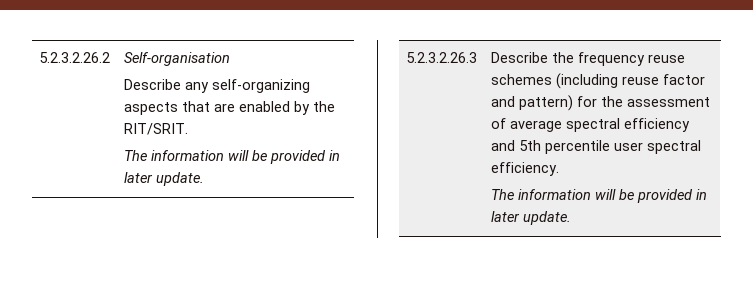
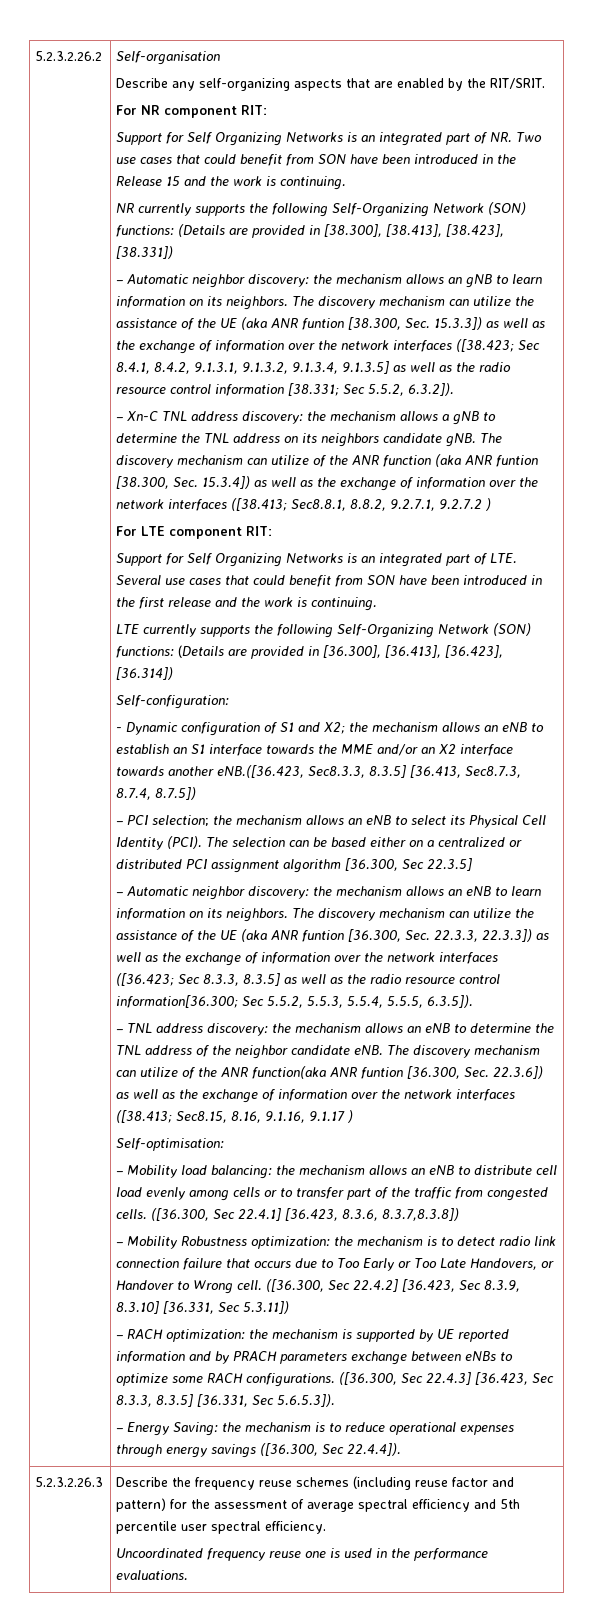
  Describe any self-organizing aspects that are enabled by the RIT/SRIT.
- The information will be provided in later update.
+ For NR component RIT:
+ Support for Self Organizing Networks is an integrated part of NR. Two use cases that could benefit from SON have been introduced in the Release 15 and the work is continuing.
+ NR currently supports the following Self-Organizing Network (SON) functions: (Details are provided in [38.300], [38.413], [38.423], [38.331])
+ – Automatic neighbor discovery: the mechanism allows an gNB to learn information on its neighbors. The discovery mechanism can utilize the assistance of the UE (aka ANR funtion [38.300, Sec. 15.3.3]) as well as the exchange of information over the network interfaces ([38.423; Sec 8.4.1, 8.4.2, 9.1.3.1, 9.1.3.2, 9.1.3.4, 9.1.3.5] as well as the radio resource control information [38.331; Sec 5.5.2, 6.3.2]).
+ – Xn-C TNL address discovery: the mechanism allows a gNB to determine the TNL address on its neighbors candidate gNB. The discovery mechanism can utilize of the ANR function (aka ANR funtion [38.300, Sec. 15.3.4]) as well as the exchange of information over the network interfaces ([38.413; Sec8.8.1, 8.8.2, 9.2.7.1, 9.2.7.2 )
+ For LTE component RIT:
+ Support for Self Organizing Networks is an integrated part of LTE. Several use cases that could benefit from SON have been introduced in the first release and the work is continuing.
+ LTE currently supports the following Self-Organizing Network (SON) functions: (Details are provided in [36.300], [36.413], [36.423], [36.314])
+ Self-configuration:
+ - Dynamic configuration of S1 and X2; the mechanism allows an eNB to establish an S1 interface towards the MME and/or an X2 interface towards another eNB.([36.423, Sec8.3.3, 8.3.5] [36.413, Sec8.7.3, 8.7.4, 8.7.5])
+ – PCI selection; the mechanism allows an eNB to select its Physical Cell Identity (PCI). The selection can be based either on a centralized or distributed PCI assignment algorithm [36.300, Sec 22.3.5]
+ – Automatic neighbor discovery: the mechanism allows an eNB to learn information on its neighbors. The discovery mechanism can utilize the assistance of the UE (aka ANR funtion [36.300, Sec. 22.3.3, 22.3.3]) as well as the exchange of information over the network interfaces ([36.423; Sec 8.3.3, 8.3.5] as well as the radio resource control information[36.300; Sec 5.5.2, 5.5.3, 5.5.4, 5.5.5, 6.3.5]).
+ – TNL address discovery: the mechanism allows an eNB to determine the TNL address of the neighbor candidate eNB. The discovery mechanism can utilize of the ANR function(aka ANR funtion [36.300, Sec. 22.3.6]) as well as the exchange of information over the network interfaces ([38.413; Sec8.15, 8.16, 9.1.16, 9.1.17 )
+ Self-optimisation:
+ – Mobility load balancing: the mechanism allows an eNB to distribute cell load evenly among cells or to transfer part of the traffic from congested cells. ([36.300, Sec 22.4.1] [36.423, 8.3.6, 8.3.7,8.3.8])
+ – Mobility Robustness optimization: the mechanism is to detect radio link connection failure that occurs due to Too Early or Too Late Handovers, or Handover to Wrong cell. ([36.300, Sec 22.4.2] [36.423, Sec 8.3.9, 8.3.10] [36.331, Sec 5.3.11])
+ – RACH optimization: the mechanism is supported by UE reported information and by PRACH parameters exchange between eNBs to optimize some RACH configurations. ([36.300, Sec 22.4.3] [36.423, Sec 8.3.3, 8.3.5] [36.331, Sec 5.6.5.3]).
+ – Energy Saving: the mechanism is to reduce operational expenses through energy savings ([36.300, Sec 22.4.4]).
  5.2.3.2.26.3 | Describe the frequency reuse schemes (including reuse factor and pattern) for the assessment of average spectral efficiency and 5th percentile user spectral efficiency.
- The information will be provided in later update.
+ Uncoordinated frequency reuse one is used in the performance evaluations.

